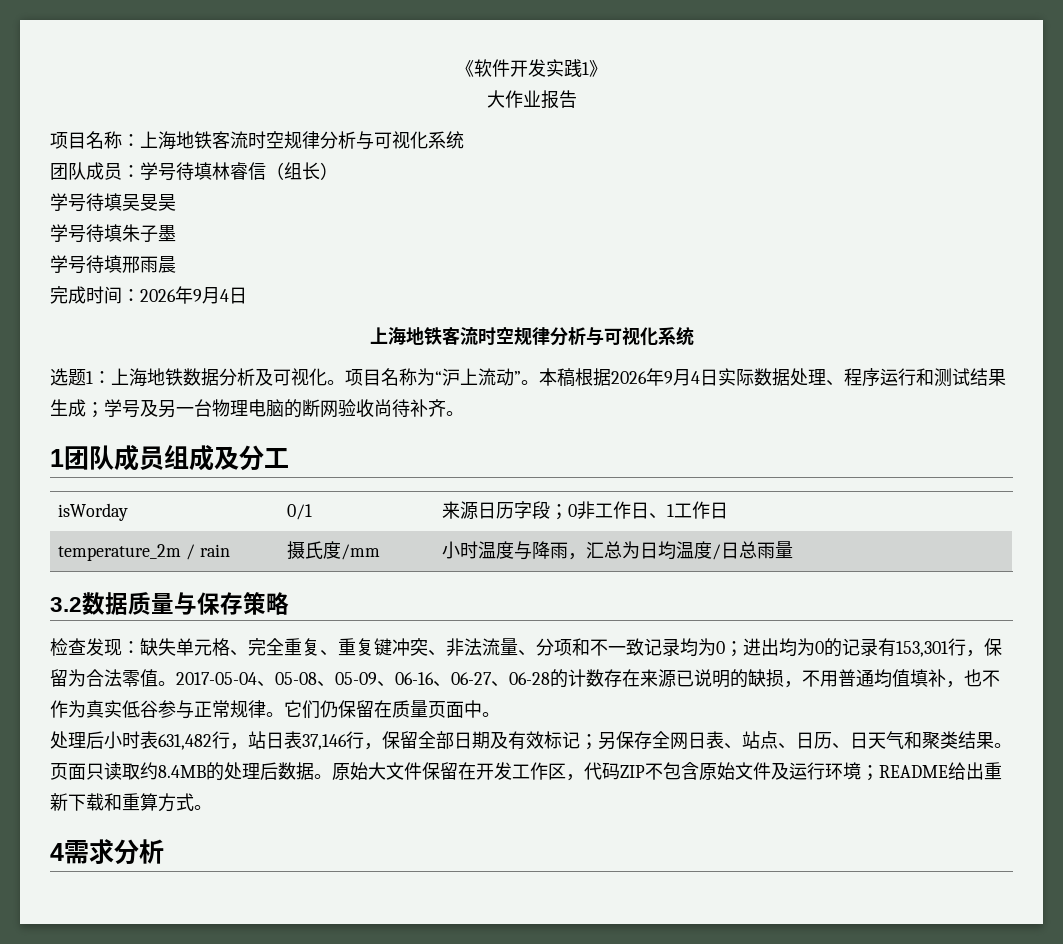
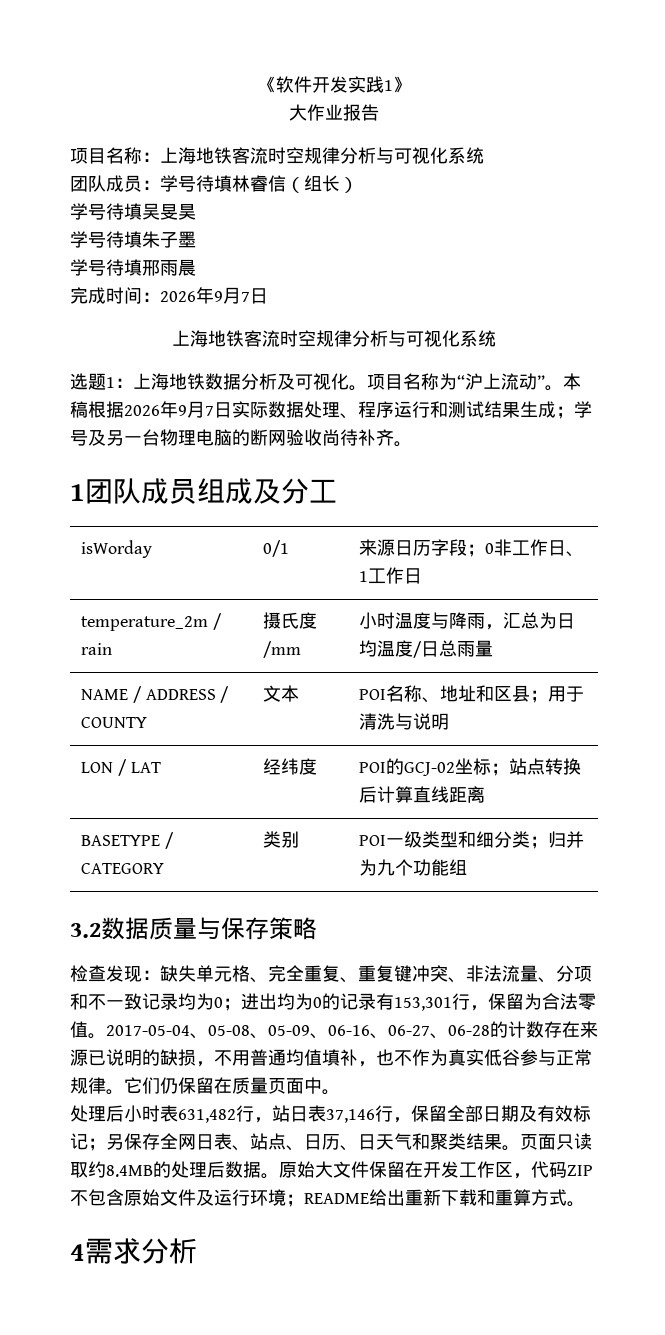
- 完成时间：2026年9月4日
+ 完成时间：2026年9月7日
- 本稿根据2026年9月4日实际数据处理、程序运行和测试结果生成；学号及另一台物理电脑的断网验收尚待补齐。
+ 本稿根据2026年9月7日实际数据处理、程序运行和测试结果生成；学号及另一台物理电脑的断网验收尚待补齐。
+ NAME / ADDRESS / COUNTY | 文本 | POI名称、地址和区县；用于清洗与说明
+ LON / LAT | 经纬度 | POI的GCJ-02坐标；站点转换后计算直线距离
+ BASETYPE / CATEGORY | 类别 | POI一级类型和细分类；归并为九个功能组

